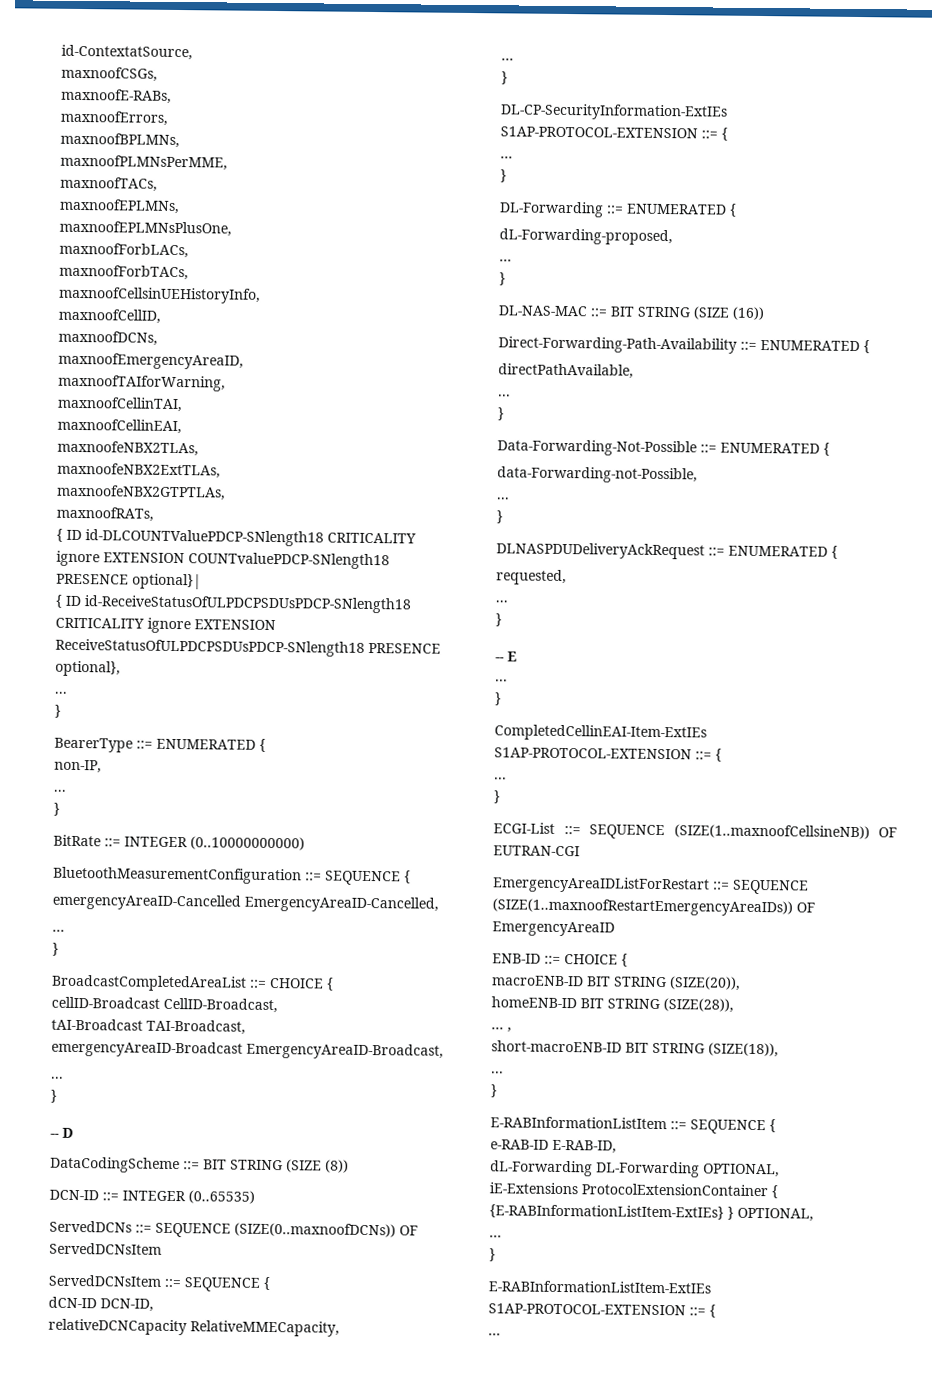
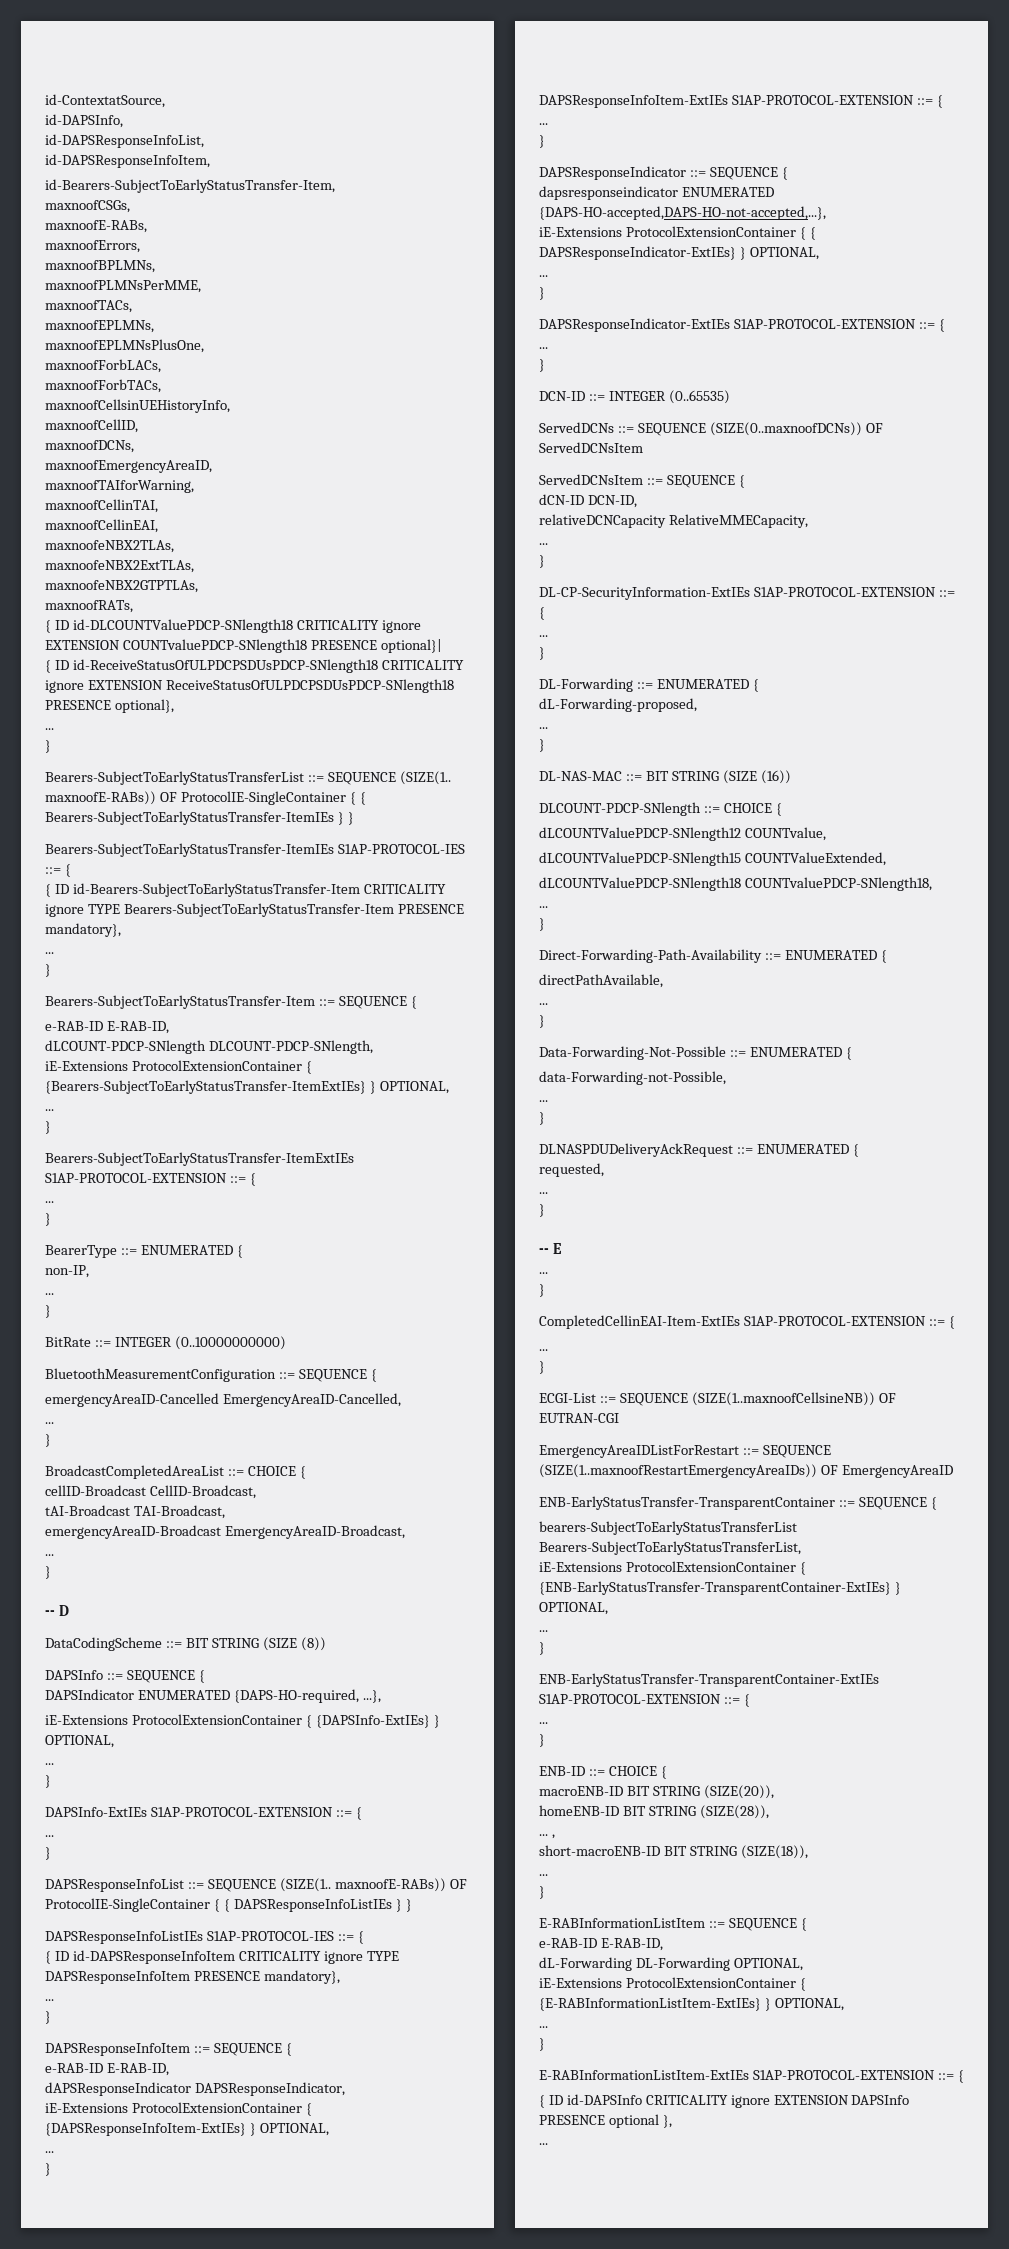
+ id-DAPSInfo,
+ id-DAPSResponseInfoList,
+ id-DAPSResponseInfoItem,
+ id-Bearers-SubjectToEarlyStatusTransfer-Item,
+ Bearers-SubjectToEarlyStatusTransferList ::= SEQUENCE (SIZE(1.. maxnoofE-RABs)) OF ProtocolIE-SingleContainer { { Bearers-SubjectToEarlyStatusTransfer-ItemIEs } }
+ Bearers-SubjectToEarlyStatusTransfer-ItemIEs S1AP-PROTOCOL-IES ::= {
+ { ID id-Bearers-SubjectToEarlyStatusTransfer-Item CRITICALITY ignore TYPE Bearers-SubjectToEarlyStatusTransfer-Item PRESENCE mandatory},
+ ...
+ }
+ Bearers-SubjectToEarlyStatusTransfer-Item ::= SEQUENCE {
+ e-RAB-ID E-RAB-ID,
+ dLCOUNT-PDCP-SNlength DLCOUNT-PDCP-SNlength,
+ iE-Extensions ProtocolExtensionContainer { {Bearers-SubjectToEarlyStatusTransfer-ItemExtIEs} } OPTIONAL,
+ ...
+ }
+ Bearers-SubjectToEarlyStatusTransfer-ItemExtIEs S1AP-PROTOCOL-EXTENSION ::= {
+ ...
+ }
+ DAPSInfo ::= SEQUENCE {
+ DAPSIndicator ENUMERATED {DAPS-HO-required, ...},
+ iE-Extensions ProtocolExtensionContainer { {DAPSInfo-ExtIEs} } OPTIONAL,
+ ...
+ }
+ DAPSInfo-ExtIEs S1AP-PROTOCOL-EXTENSION ::= {
+ ...
+ }
+ DAPSResponseInfoList ::= SEQUENCE (SIZE(1.. maxnoofE-RABs)) OF ProtocolIE-SingleContainer { { DAPSResponseInfoListIEs } }
+ DAPSResponseInfoListIEs S1AP-PROTOCOL-IES ::= {
+ { ID id-DAPSResponseInfoItem CRITICALITY ignore TYPE DAPSResponseInfoItem PRESENCE mandatory},
+ ...
+ }
+ DAPSResponseInfoItem ::= SEQUENCE {
+ e-RAB-ID E-RAB-ID,
+ dAPSResponseIndicator DAPSResponseIndicator,
+ iE-Extensions ProtocolExtensionContainer { {DAPSResponseInfoItem-ExtIEs} } OPTIONAL,
+ ...
+ }
+ DAPSResponseInfoItem-ExtIEs S1AP-PROTOCOL-EXTENSION ::= {
+ ...
+ }
+ DAPSResponseIndicator ::= SEQUENCE {
+ dapsresponseindicator ENUMERATED {DAPS-HO-accepted,DAPS-HO-not-accepted,...},
+ iE-Extensions ProtocolExtensionContainer { { DAPSResponseIndicator-ExtIEs} } OPTIONAL,
+ ...
+ }
+ DAPSResponseIndicator-ExtIEs S1AP-PROTOCOL-EXTENSION ::= {
+ ...
+ }
+ DLCOUNT-PDCP-SNlength ::= CHOICE {
+ dLCOUNTValuePDCP-SNlength12 COUNTvalue,
+ dLCOUNTValuePDCP-SNlength15 COUNTValueExtended,
+ dLCOUNTValuePDCP-SNlength18 COUNTvaluePDCP-SNlength18,
+ ...
+ }
+ ENB-EarlyStatusTransfer-TransparentContainer ::= SEQUENCE {
+ bearers-SubjectToEarlyStatusTransferList Bearers-SubjectToEarlyStatusTransferList,
+ iE-Extensions ProtocolExtensionContainer { {ENB-EarlyStatusTransfer-TransparentContainer-ExtIEs} } OPTIONAL,
+ ...
+ }
+ ENB-EarlyStatusTransfer-TransparentContainer-ExtIEs S1AP-PROTOCOL-EXTENSION ::= {
+ ...
+ }
+ { ID id-DAPSInfo CRITICALITY ignore EXTENSION DAPSInfo PRESENCE optional },

